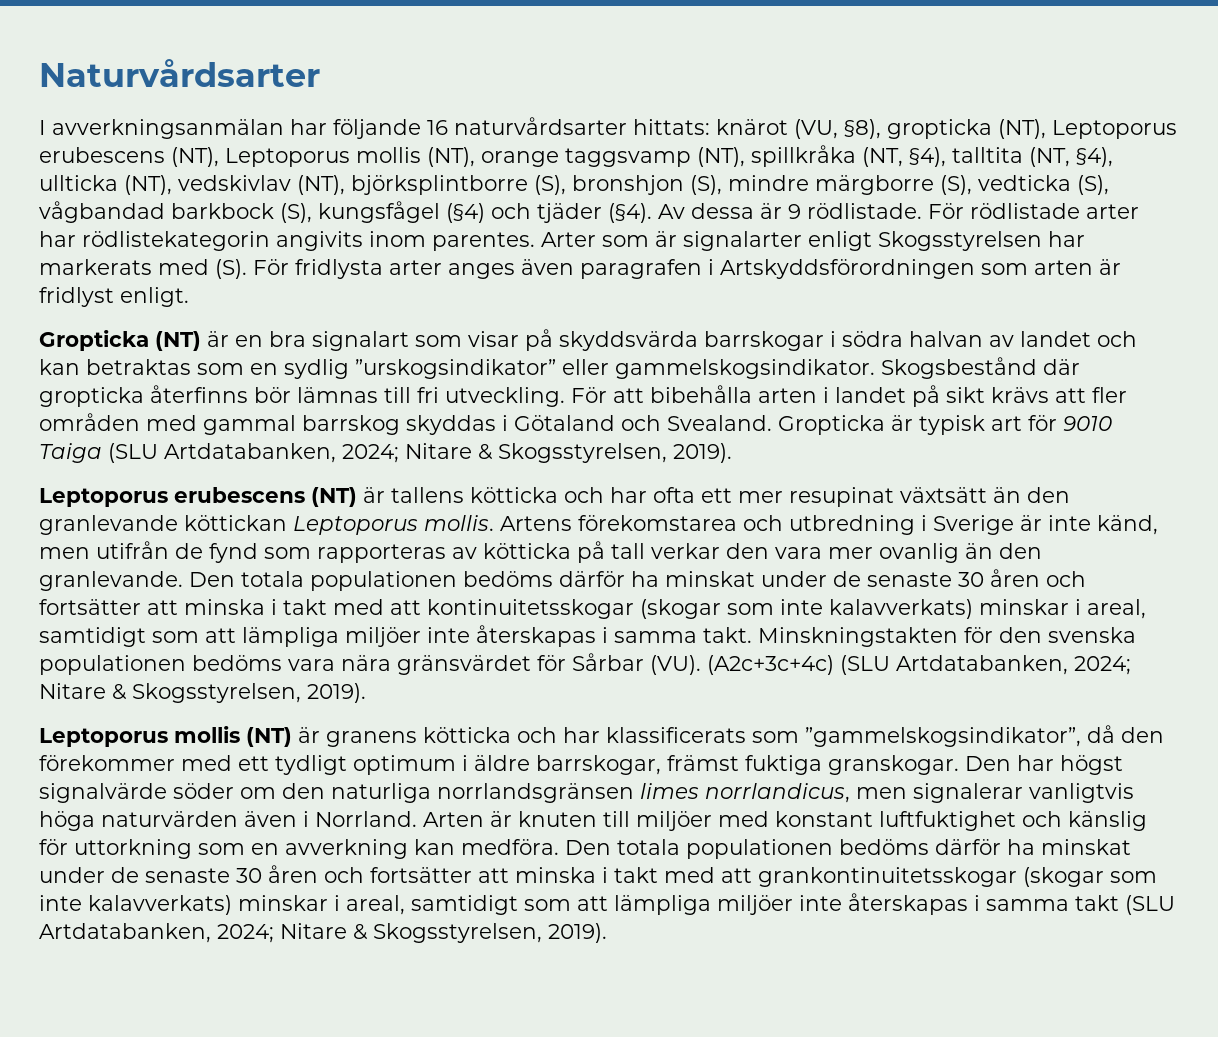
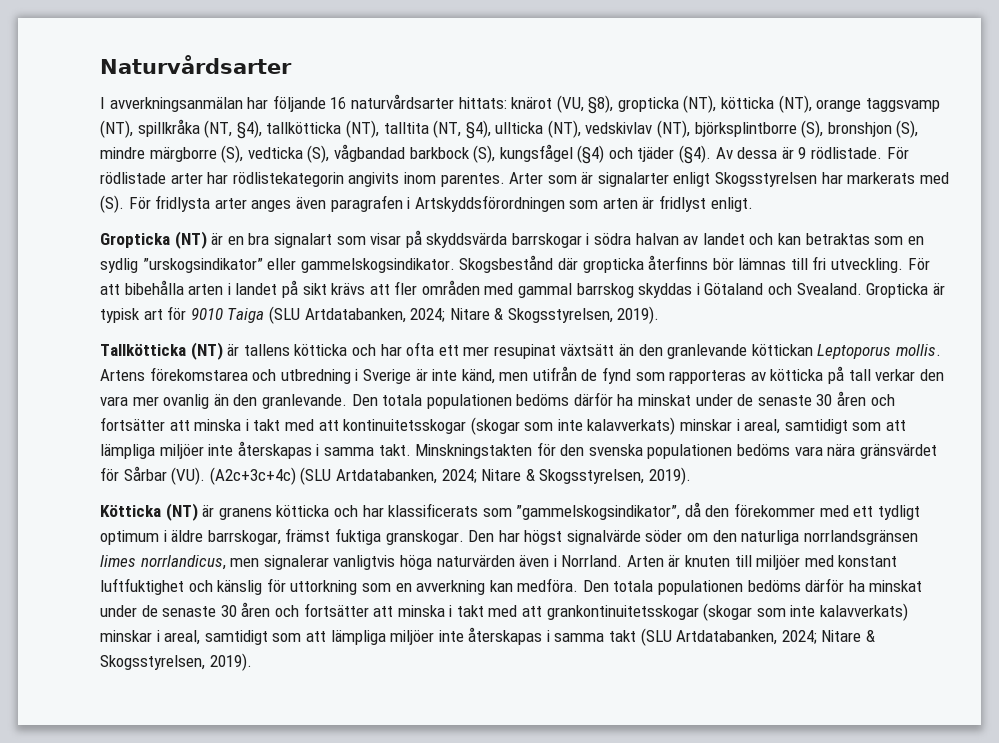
- I avverkningsanmälan har följande 16 naturvårdsarter hittats: knärot (VU, §8), gropticka (NT), Leptoporus erubescens (NT), Leptoporus mollis (NT), orange taggsvamp (NT), spillkråka (NT, §4), talltita (NT, §4), ullticka (NT), vedskivlav (NT), björksplintborre (S), bronshjon (S), mindre märgborre (S), vedticka (S), vågbandad barkbock (S), kungsfågel (§4) och tjäder (§4).
+ I avverkningsanmälan har följande 16 naturvårdsarter hittats: knärot (VU, §8), gropticka (NT), kötticka (NT), orange taggsvamp (NT), spillkråka (NT, §4), tallkötticka (NT), talltita (NT, §4), ullticka (NT), vedskivlav (NT), björksplintborre (S), bronshjon (S), mindre märgborre (S), vedticka (S), vågbandad barkbock (S), kungsfågel (§4) och tjäder (§4).
- Leptoporus erubescens (NT) är tallens kötticka och har ofta ett mer resupinat växtsätt än den granlevande köttickan Leptoporus mollis.
+ Tallkötticka (NT) är tallens kötticka och har ofta ett mer resupinat växtsätt än den granlevande köttickan Leptoporus mollis.
- Leptoporus mollis (NT) är granens kötticka och har klassificerats som ”gammelskogsindikator”, då den förekommer med ett tydligt optimum i äldre barrskogar, främst fuktiga granskogar.
+ Kötticka (NT) är granens kötticka och har klassificerats som ”gammelskogsindikator”, då den förekommer med ett tydligt optimum i äldre barrskogar, främst fuktiga granskogar.

